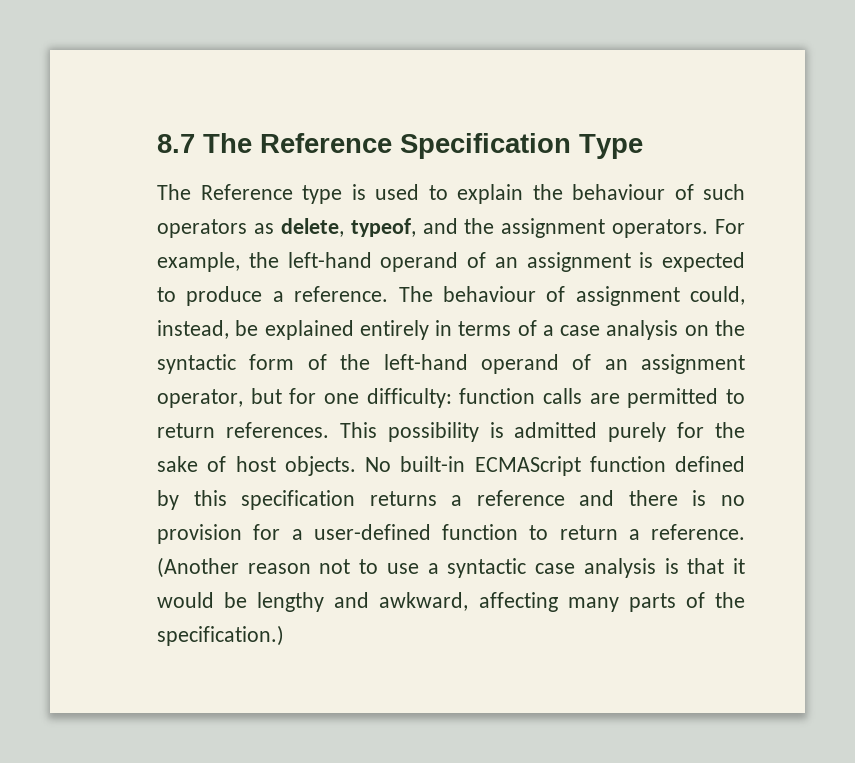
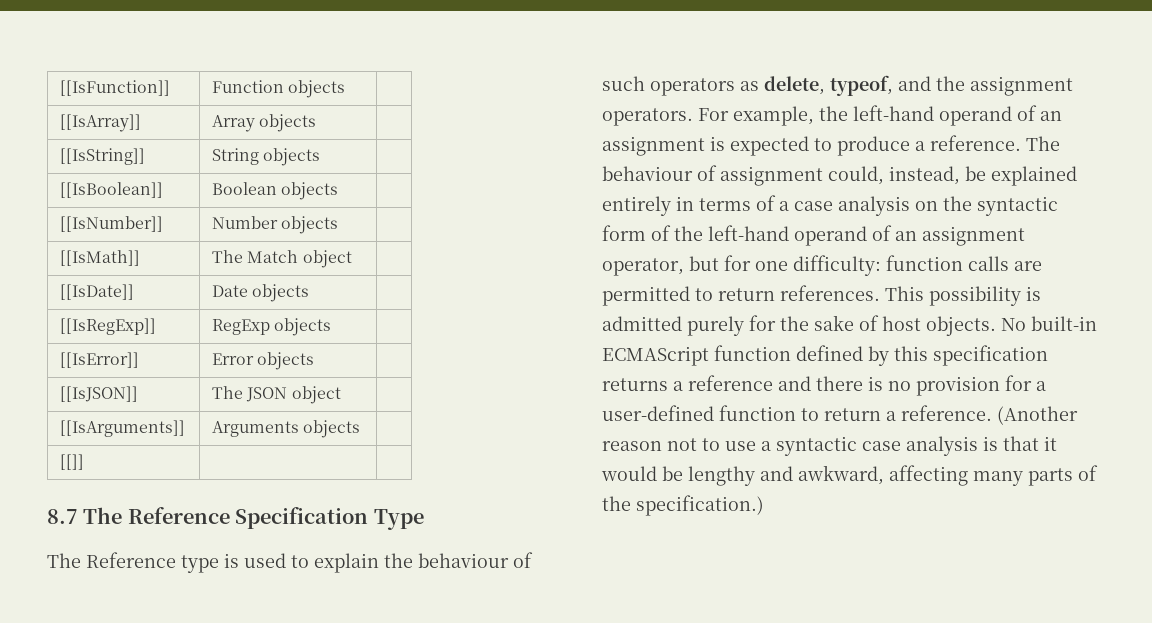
+ [[IsFunction]] | Function objects |
+ [[IsArray]] | Array objects |
+ [[IsString]] | String objects |
+ [[IsBoolean]] | Boolean objects |
+ [[IsNumber]] | Number objects |
+ [[IsMath]] | The Match object |
+ [[IsDate]] | Date objects |
+ [[IsRegExp]] | RegExp objects |
+ [[IsError]] | Error objects |
+ [[IsJSON]] | The JSON object |
+ [[IsArguments]] | Arguments objects |
+ [[]] | |

